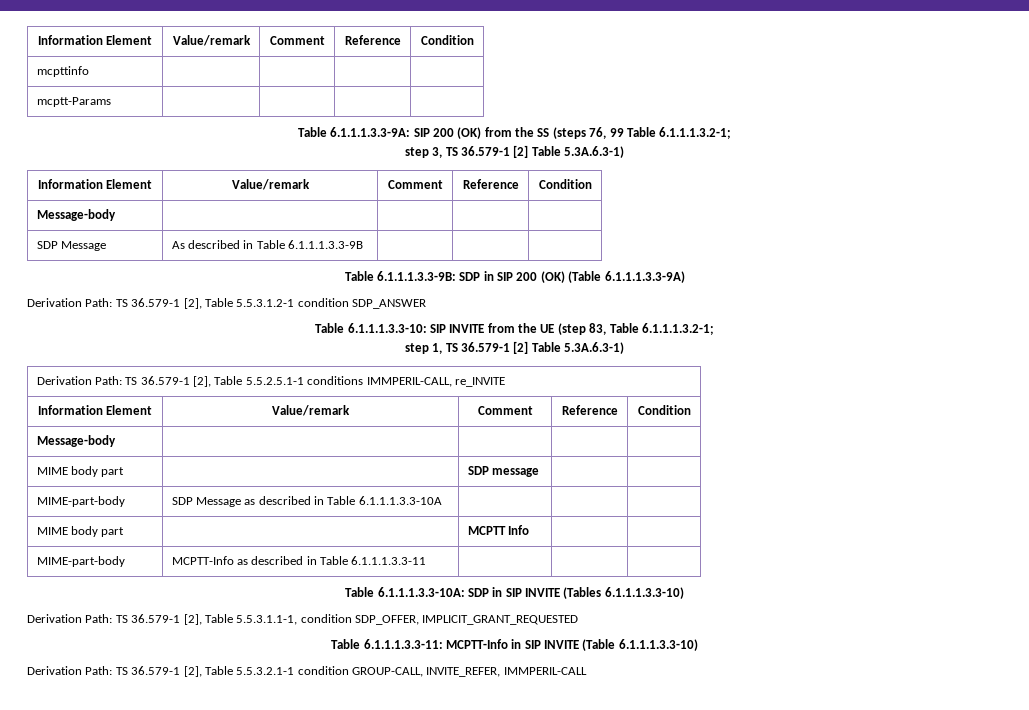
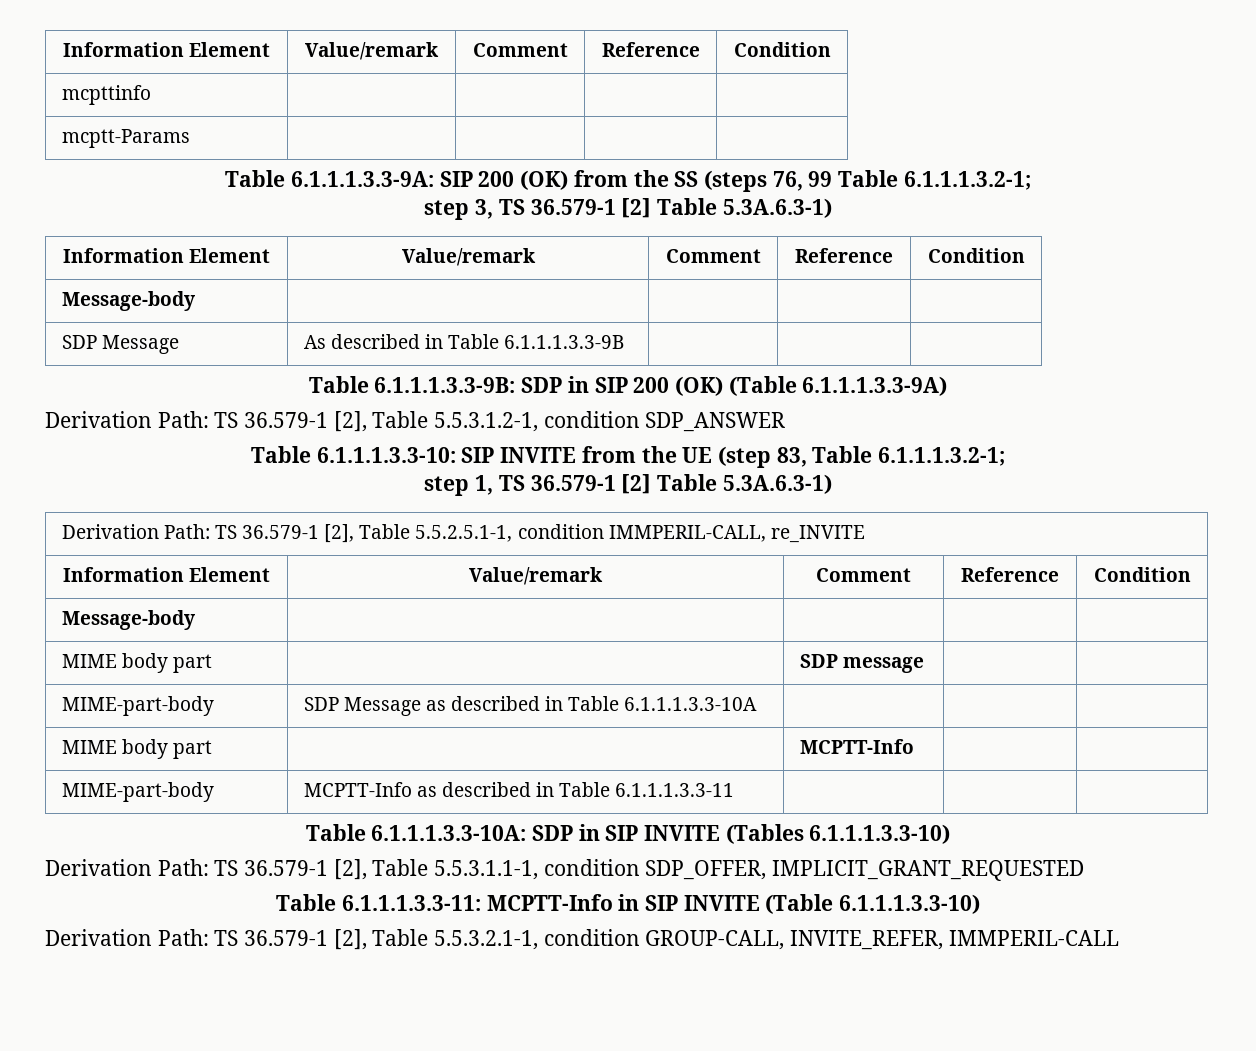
- Derivation Path: TS 36.579-1 [2], Table 5.5.3.1.2-1 condition SDP_ANSWER
+ Derivation Path: TS 36.579-1 [2], Table 5.5.3.1.2-1, condition SDP_ANSWER
- Derivation Path: TS 36.579-1 [2], Table 5.5.2.5.1-1 conditions IMMPERIL-CALL, re_INVITE
+ Derivation Path: TS 36.579-1 [2], Table 5.5.2.5.1-1, condition IMMPERIL-CALL, re_INVITE
- MIME body part | | MCPTT Info | |
+ MIME body part | | MCPTT-Info | |
- Derivation Path: TS 36.579-1 [2], Table 5.5.3.2.1-1 condition GROUP-CALL, INVITE_REFER, IMMPERIL-CALL
+ Derivation Path: TS 36.579-1 [2], Table 5.5.3.2.1-1, condition GROUP-CALL, INVITE_REFER, IMMPERIL-CALL

